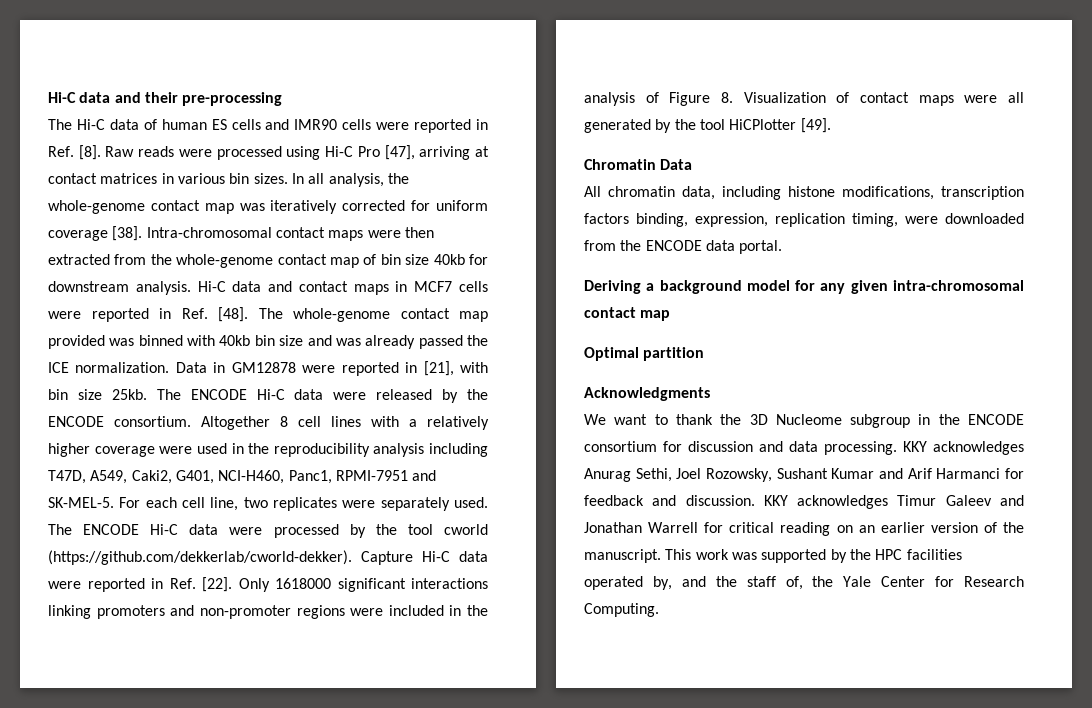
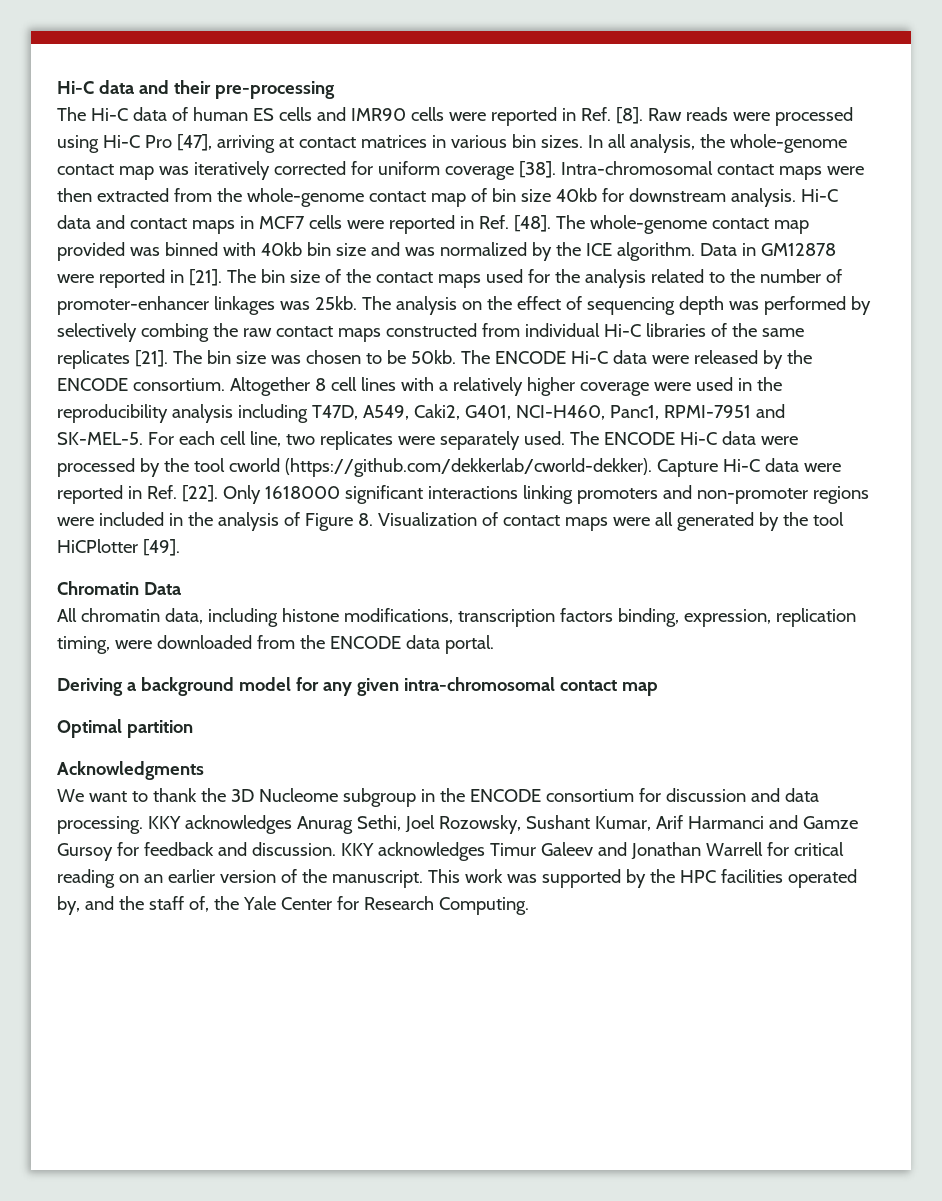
- The whole-genome contact map provided was binned with 40kb bin size and was already passed the ICE normalization.
+ The whole-genome contact map provided was binned with 40kb bin size and was normalized by the ICE algorithm.
- Data in GM12878 were reported in [21], with bin size 25kb.
+ Data in GM12878 were reported in [21]. The bin size of the contact maps used for the analysis related to the number of promoter-enhancer linkages was 25kb. The analysis on the effect of sequencing depth was performed by selectively combing the raw contact maps constructed from individual Hi-C libraries of the same replicates [21]. The bin size was chosen to be 50kb.
- KKY acknowledges Anurag Sethi, Joel Rozowsky, Sushant Kumar and Arif Harmanci for feedback and discussion.
+ KKY acknowledges Anurag Sethi, Joel Rozowsky, Sushant Kumar, Arif Harmanci and Gamze Gursoy for feedback and discussion.

